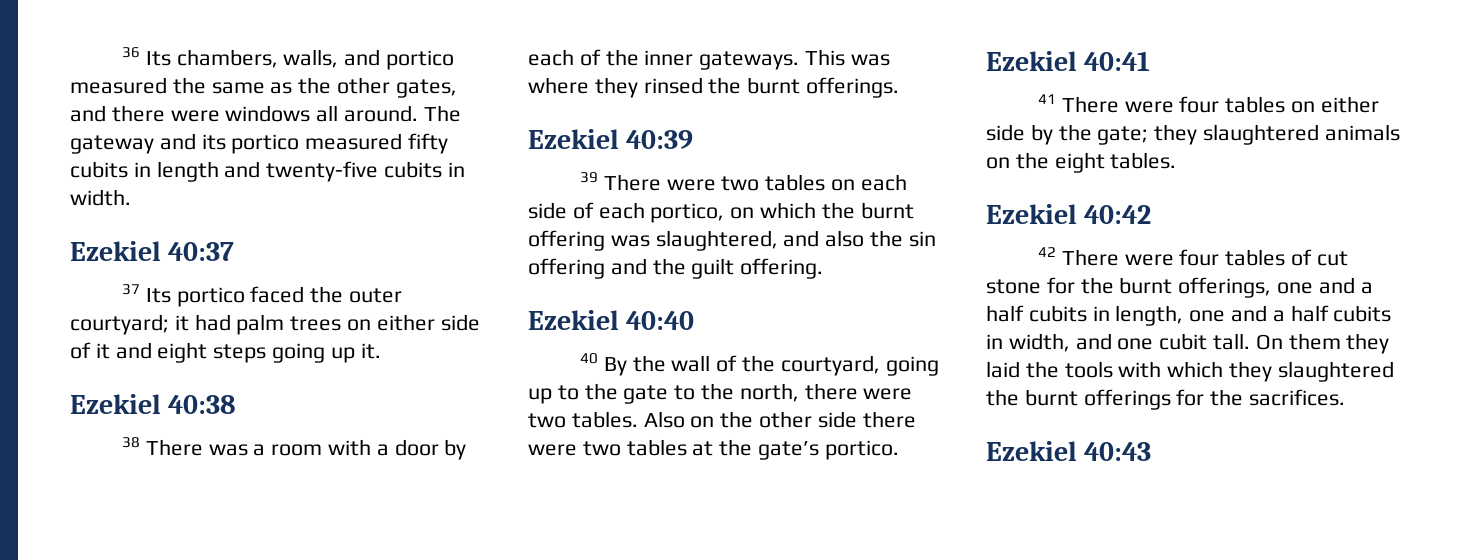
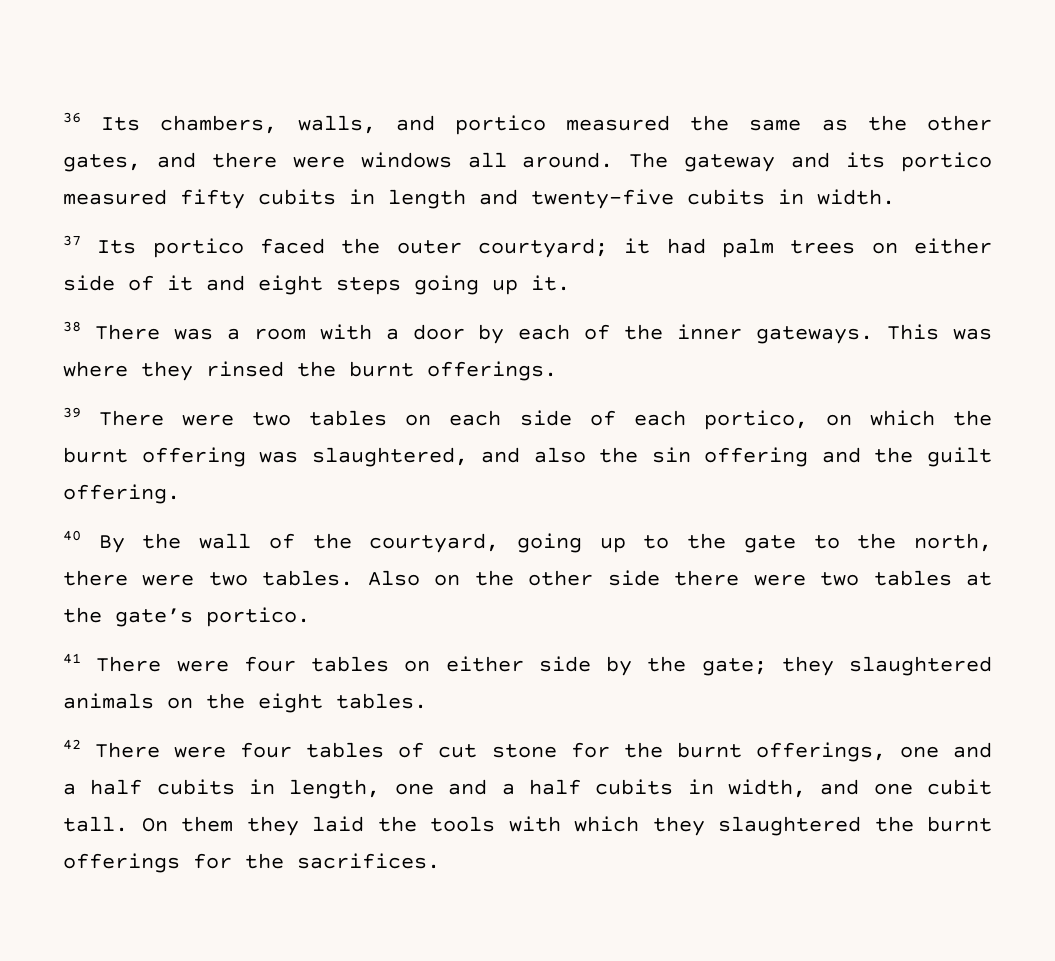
- Ezekiel 40:37
- Ezekiel 40:38
- Ezekiel 40:39
- Ezekiel 40:40
- Ezekiel 40:41
- Ezekiel 40:42
- Ezekiel 40:43

